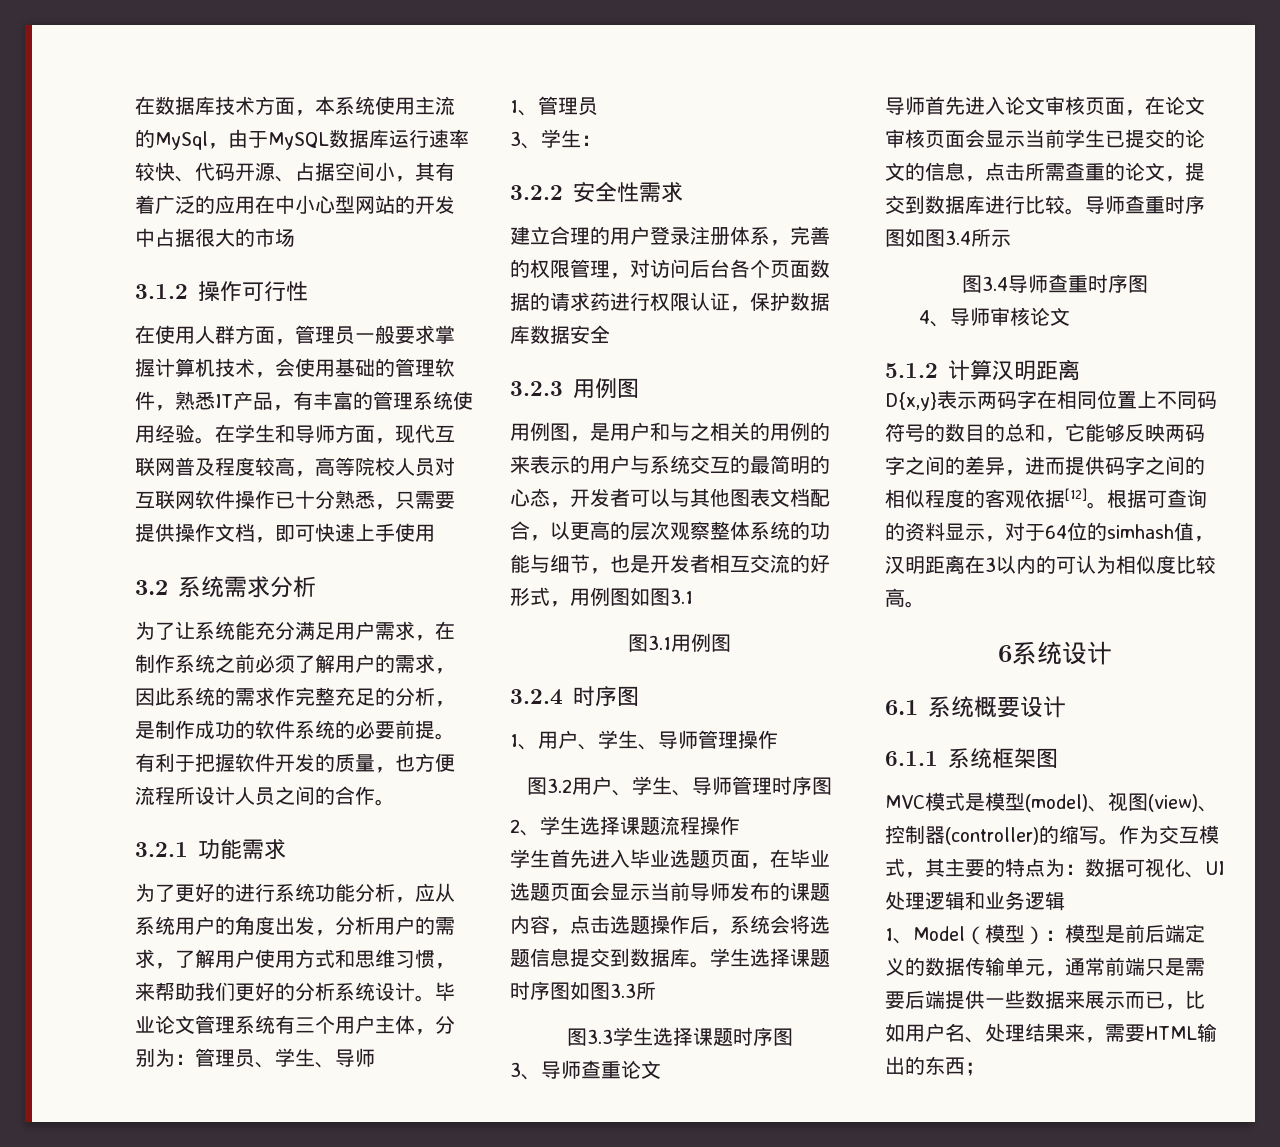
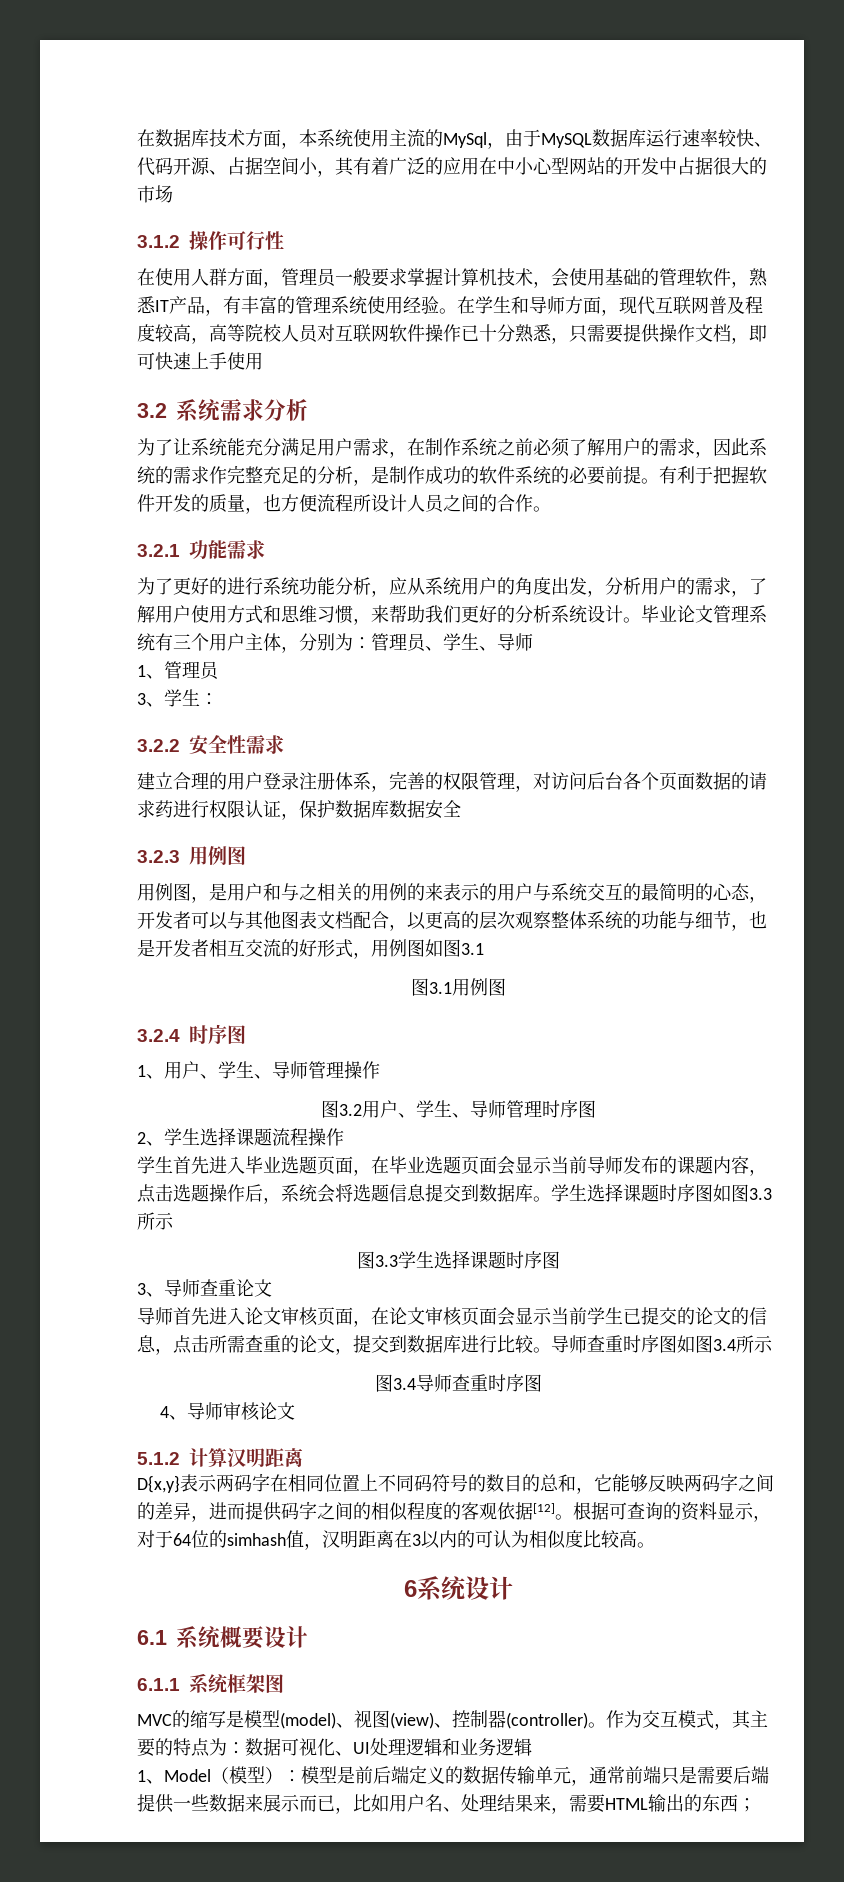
- 学生选择课题时序图如图3.3所
+ 学生选择课题时序图如图3.3所示
- MVC模式是模型(model)、视图(view)、控制器(controller)的缩写。
+ MVC的缩写是模型(model)、视图(view)、控制器(controller)。

